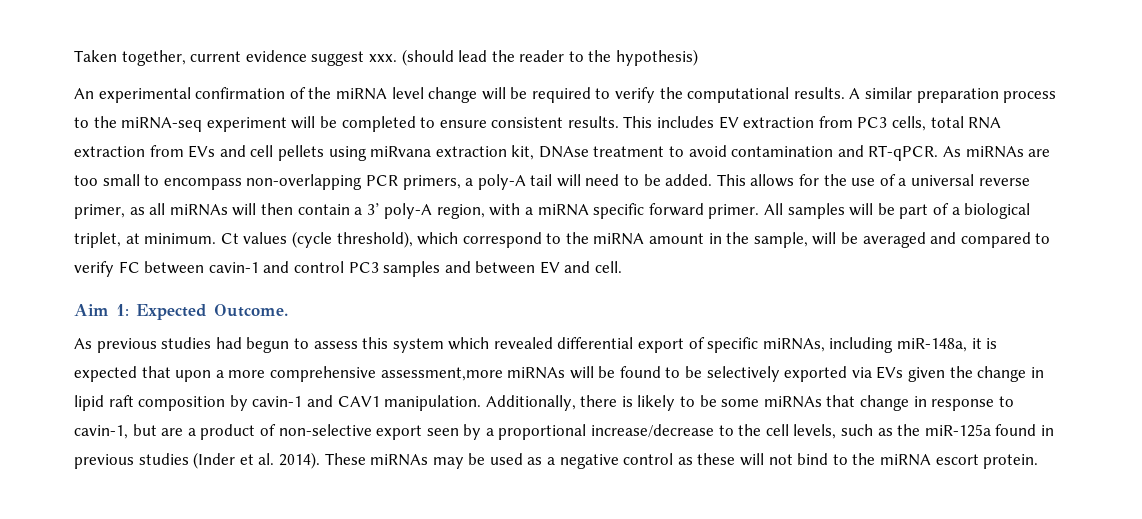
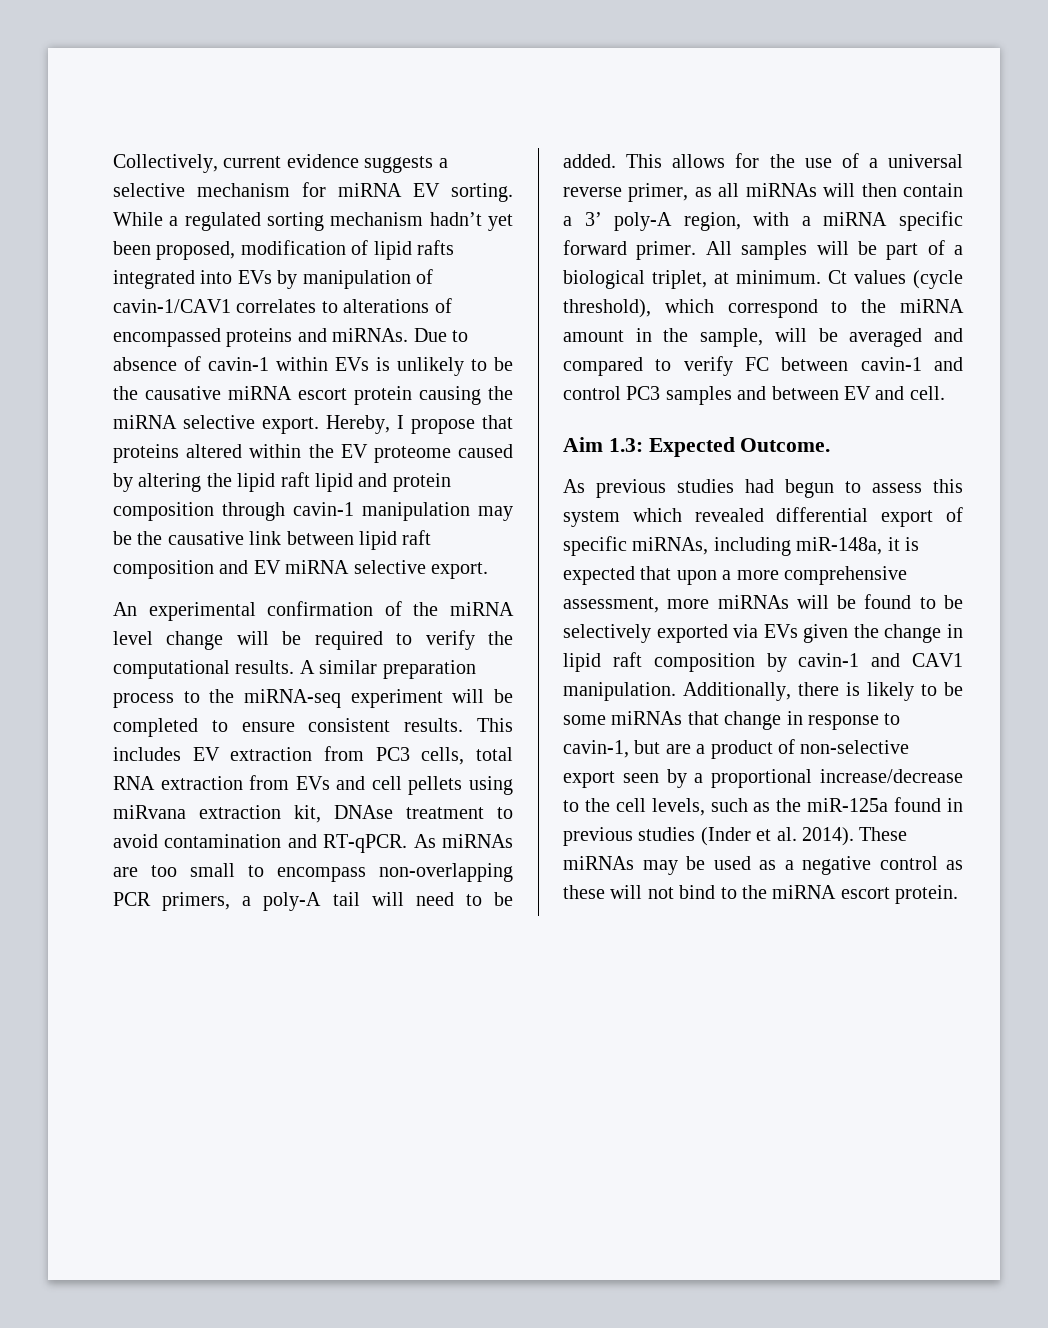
- Taken together, current evidence suggest xxx. (should lead the reader to the hypothesis)
+ Collectively, current evidence suggests a selective mechanism for miRNA EV sorting. While a regulated sorting mechanism hadn’t yet been proposed, modification of lipid rafts integrated into EVs by manipulation of cavin-1/CAV1 correlates to alterations of encompassed proteins and miRNAs. Due to absence of cavin-1 within EVs is unlikely to be the causative miRNA escort protein causing the miRNA selective export. Hereby, I propose that proteins altered within the EV proteome caused by altering the lipid raft lipid and protein composition through cavin-1 manipulation may be the causative link between lipid raft composition and EV miRNA selective export.
- Aim 1: Expected Outcome.
+ Aim 1.3: Expected Outcome.
- As previous studies had begun to assess this system which revealed differential export of specific miRNAs, including miR-148a, it is expected that upon a more comprehensive assessment,more miRNAs will be found to be selectively exported via EVs given the change in lipid raft composition by cavin-1 and CAV1 manipulation.
+ As previous studies had begun to assess this system which revealed differential export of specific miRNAs, including miR-148a, it is expected that upon a more comprehensive assessment, more miRNAs will be found to be selectively exported via EVs given the change in lipid raft composition by cavin-1 and CAV1 manipulation.

